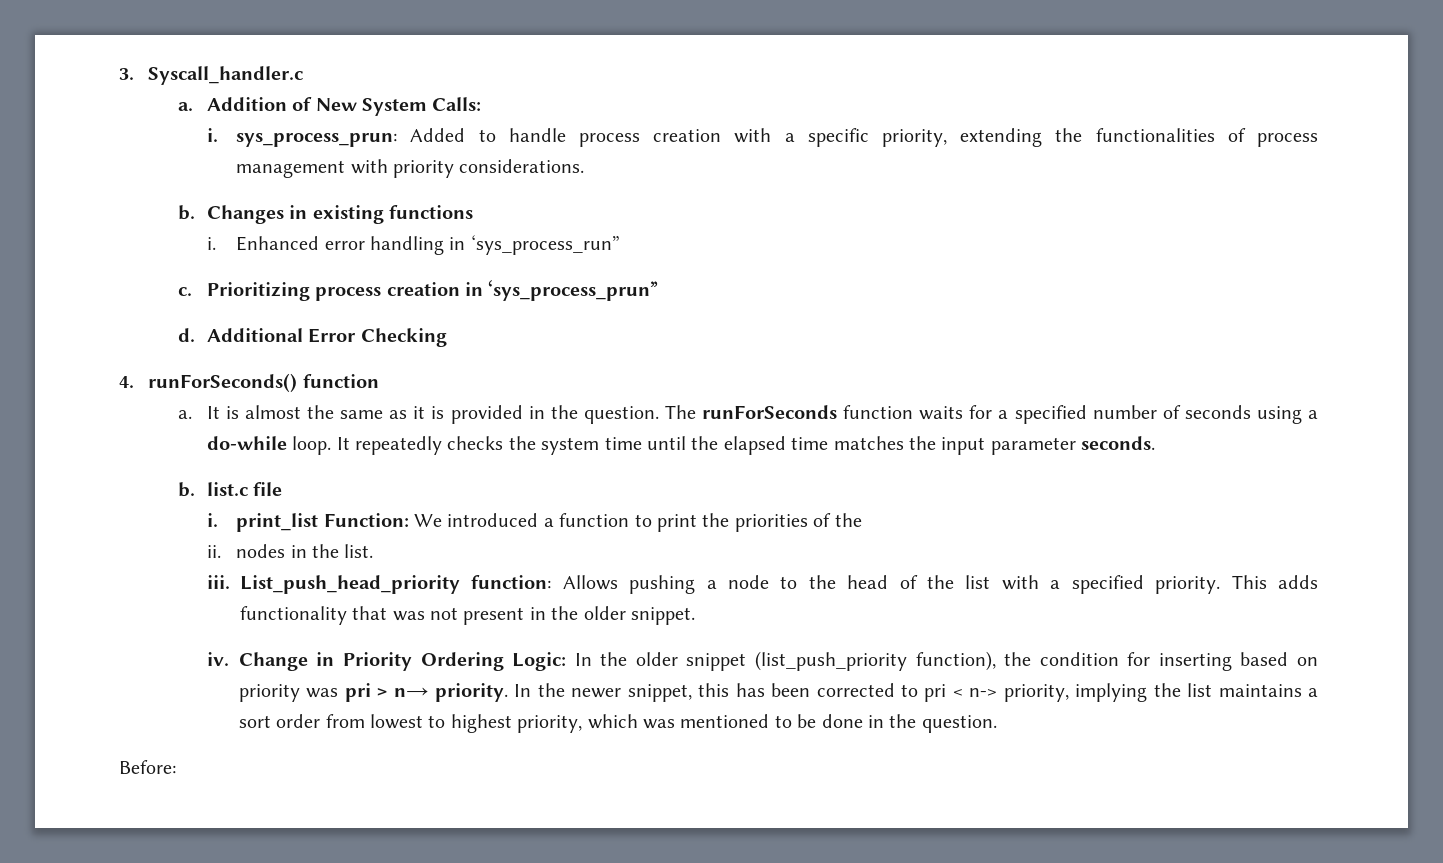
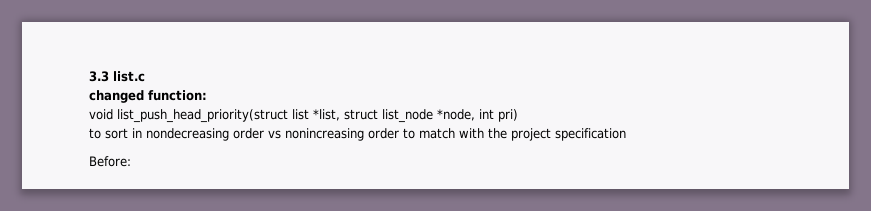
- 3. Syscall_handler.c
- a. Addition of New System Calls:
- i. sys_process_prun: Added to handle process creation with a specific priority, extending the functionalities of process management with priority considerations.
- b. Changes in existing functions
- i. Enhanced error handling in ‘sys_process_run”
- c. Prioritizing process creation in ‘sys_process_prun”
- d. Additional Error Checking
- 4. runForSeconds() function
- a. It is almost the same as it is provided in the question. The runForSeconds function waits for a specified number of seconds using a do-while loop. It repeatedly checks the system time until the elapsed time matches the input parameter seconds.
- b. list.c file
- i. print_list Function: We introduced a function to print the priorities of the
- ii. nodes in the list.
- iii. List_push_head_priority function: Allows pushing a node to the head of the list with a specified priority. This adds functionality that was not present in the older snippet.
- iv. Change in Priority Ordering Logic: In the older snippet (list_push_priority function), the condition for inserting based on priority was pri > n→ priority. In the newer snippet, this has been corrected to pri < n-> priority, implying the list maintains a sort order from lowest to highest priority, which was mentioned to be done in the question.
+ 3.3 list.c
+ changed function:
+ void list_push_head_priority(struct list *list, struct list_node *node, int pri)
+ to sort in nondecreasing order vs nonincreasing order to match with the project specification

